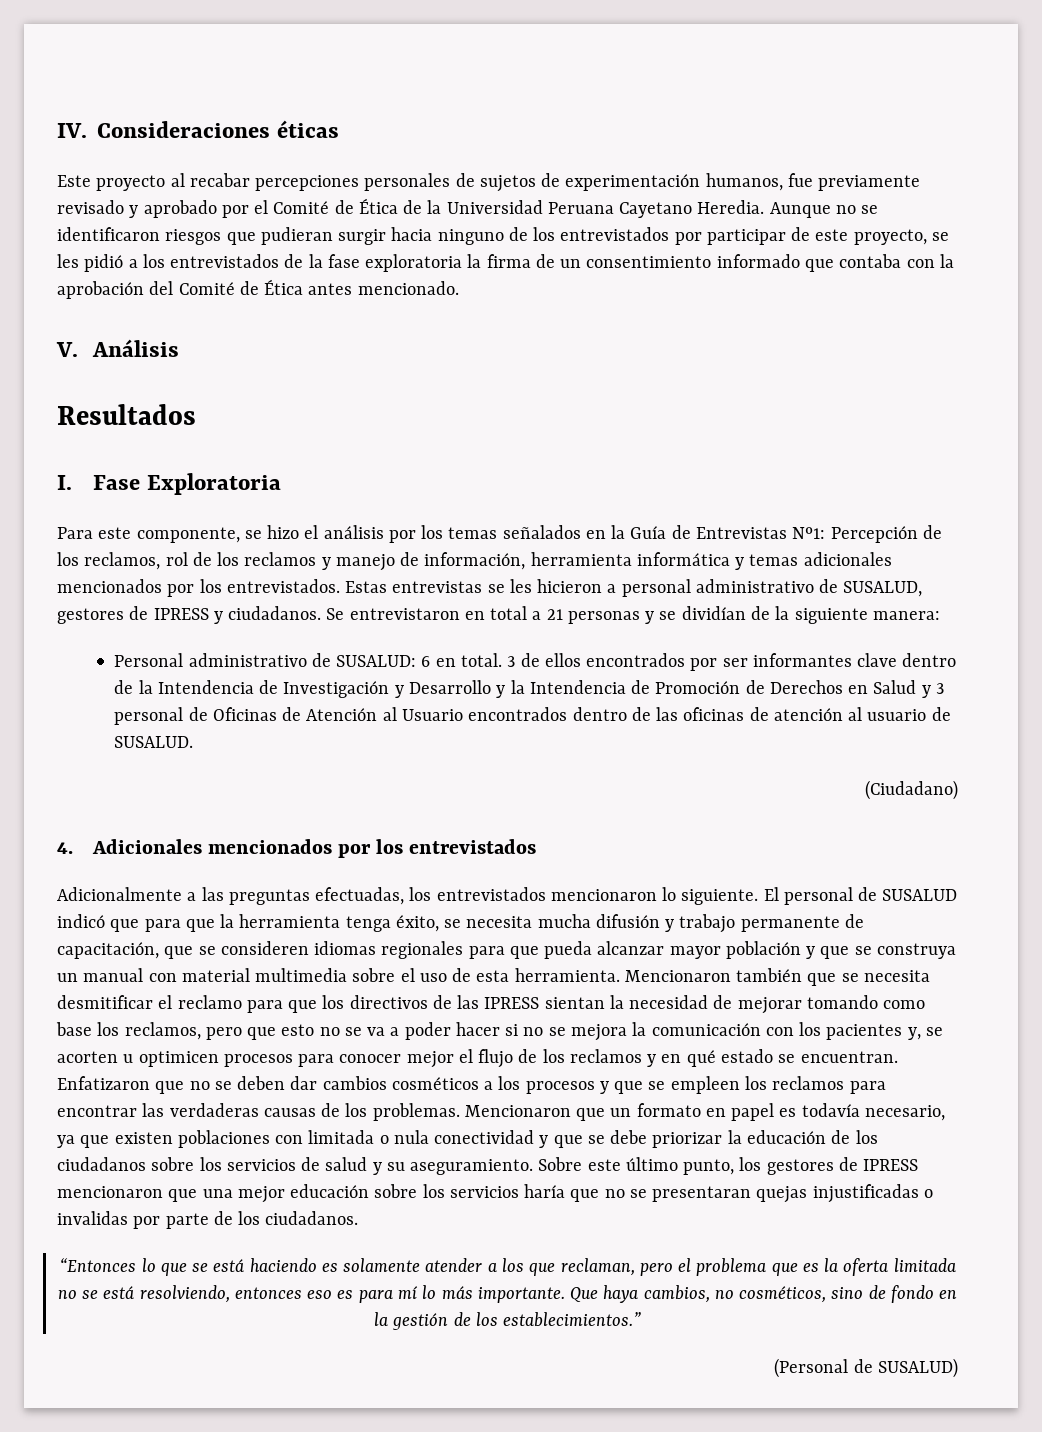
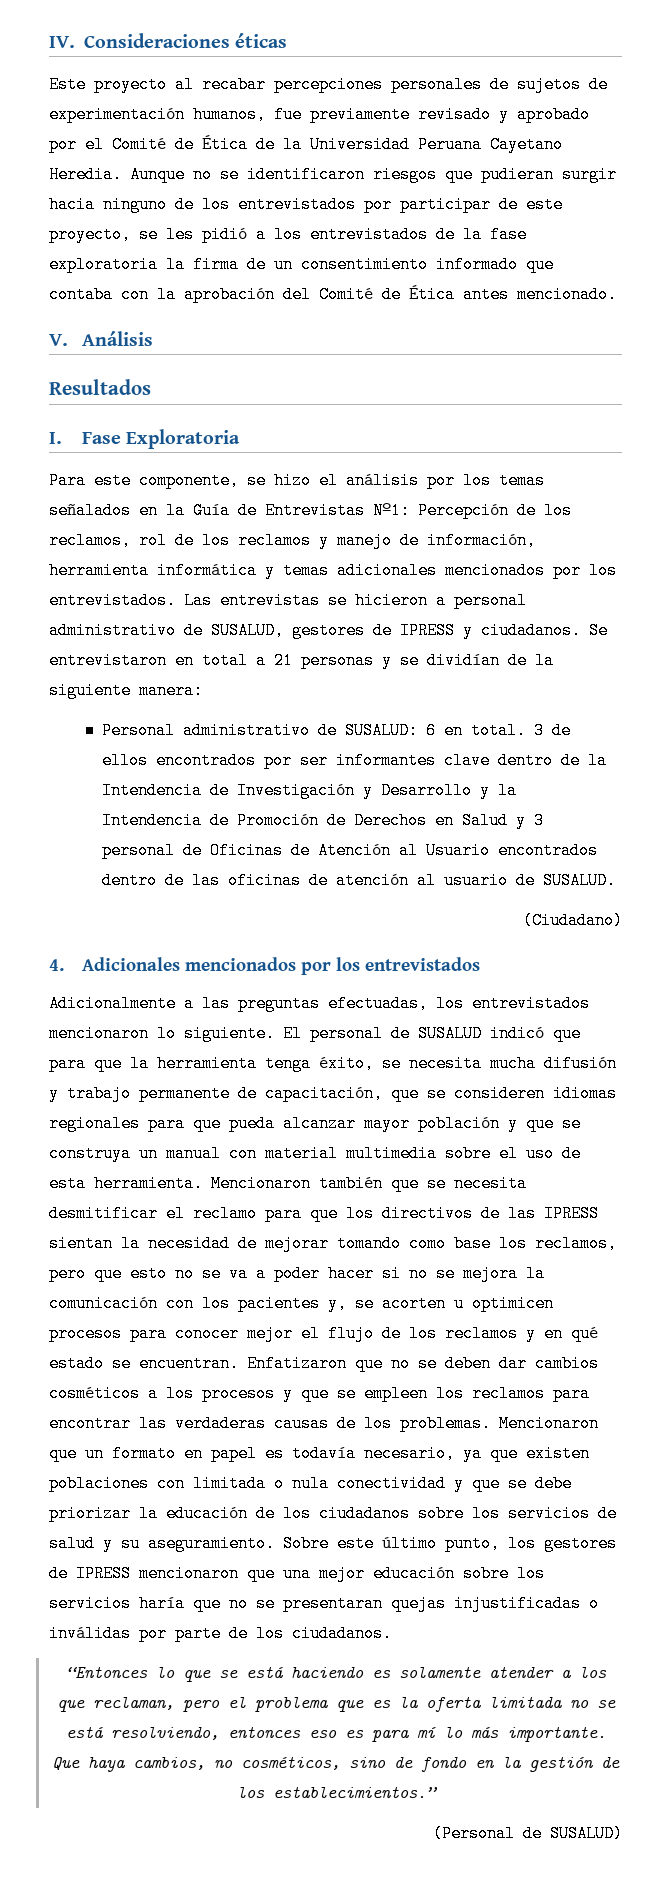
- Estas entrevistas se les hicieron a personal administrativo de SUSALUD, gestores de IPRESS y ciudadanos.
+ Las entrevistas se hicieron a personal administrativo de SUSALUD, gestores de IPRESS y ciudadanos.
- Sobre este último punto, los gestores de IPRESS mencionaron que una mejor educación sobre los servicios haría que no se presentaran quejas injustificadas o invalidas por parte de los ciudadanos.
+ Sobre este último punto, los gestores de IPRESS mencionaron que una mejor educación sobre los servicios haría que no se presentaran quejas injustificadas o inválidas por parte de los ciudadanos.

